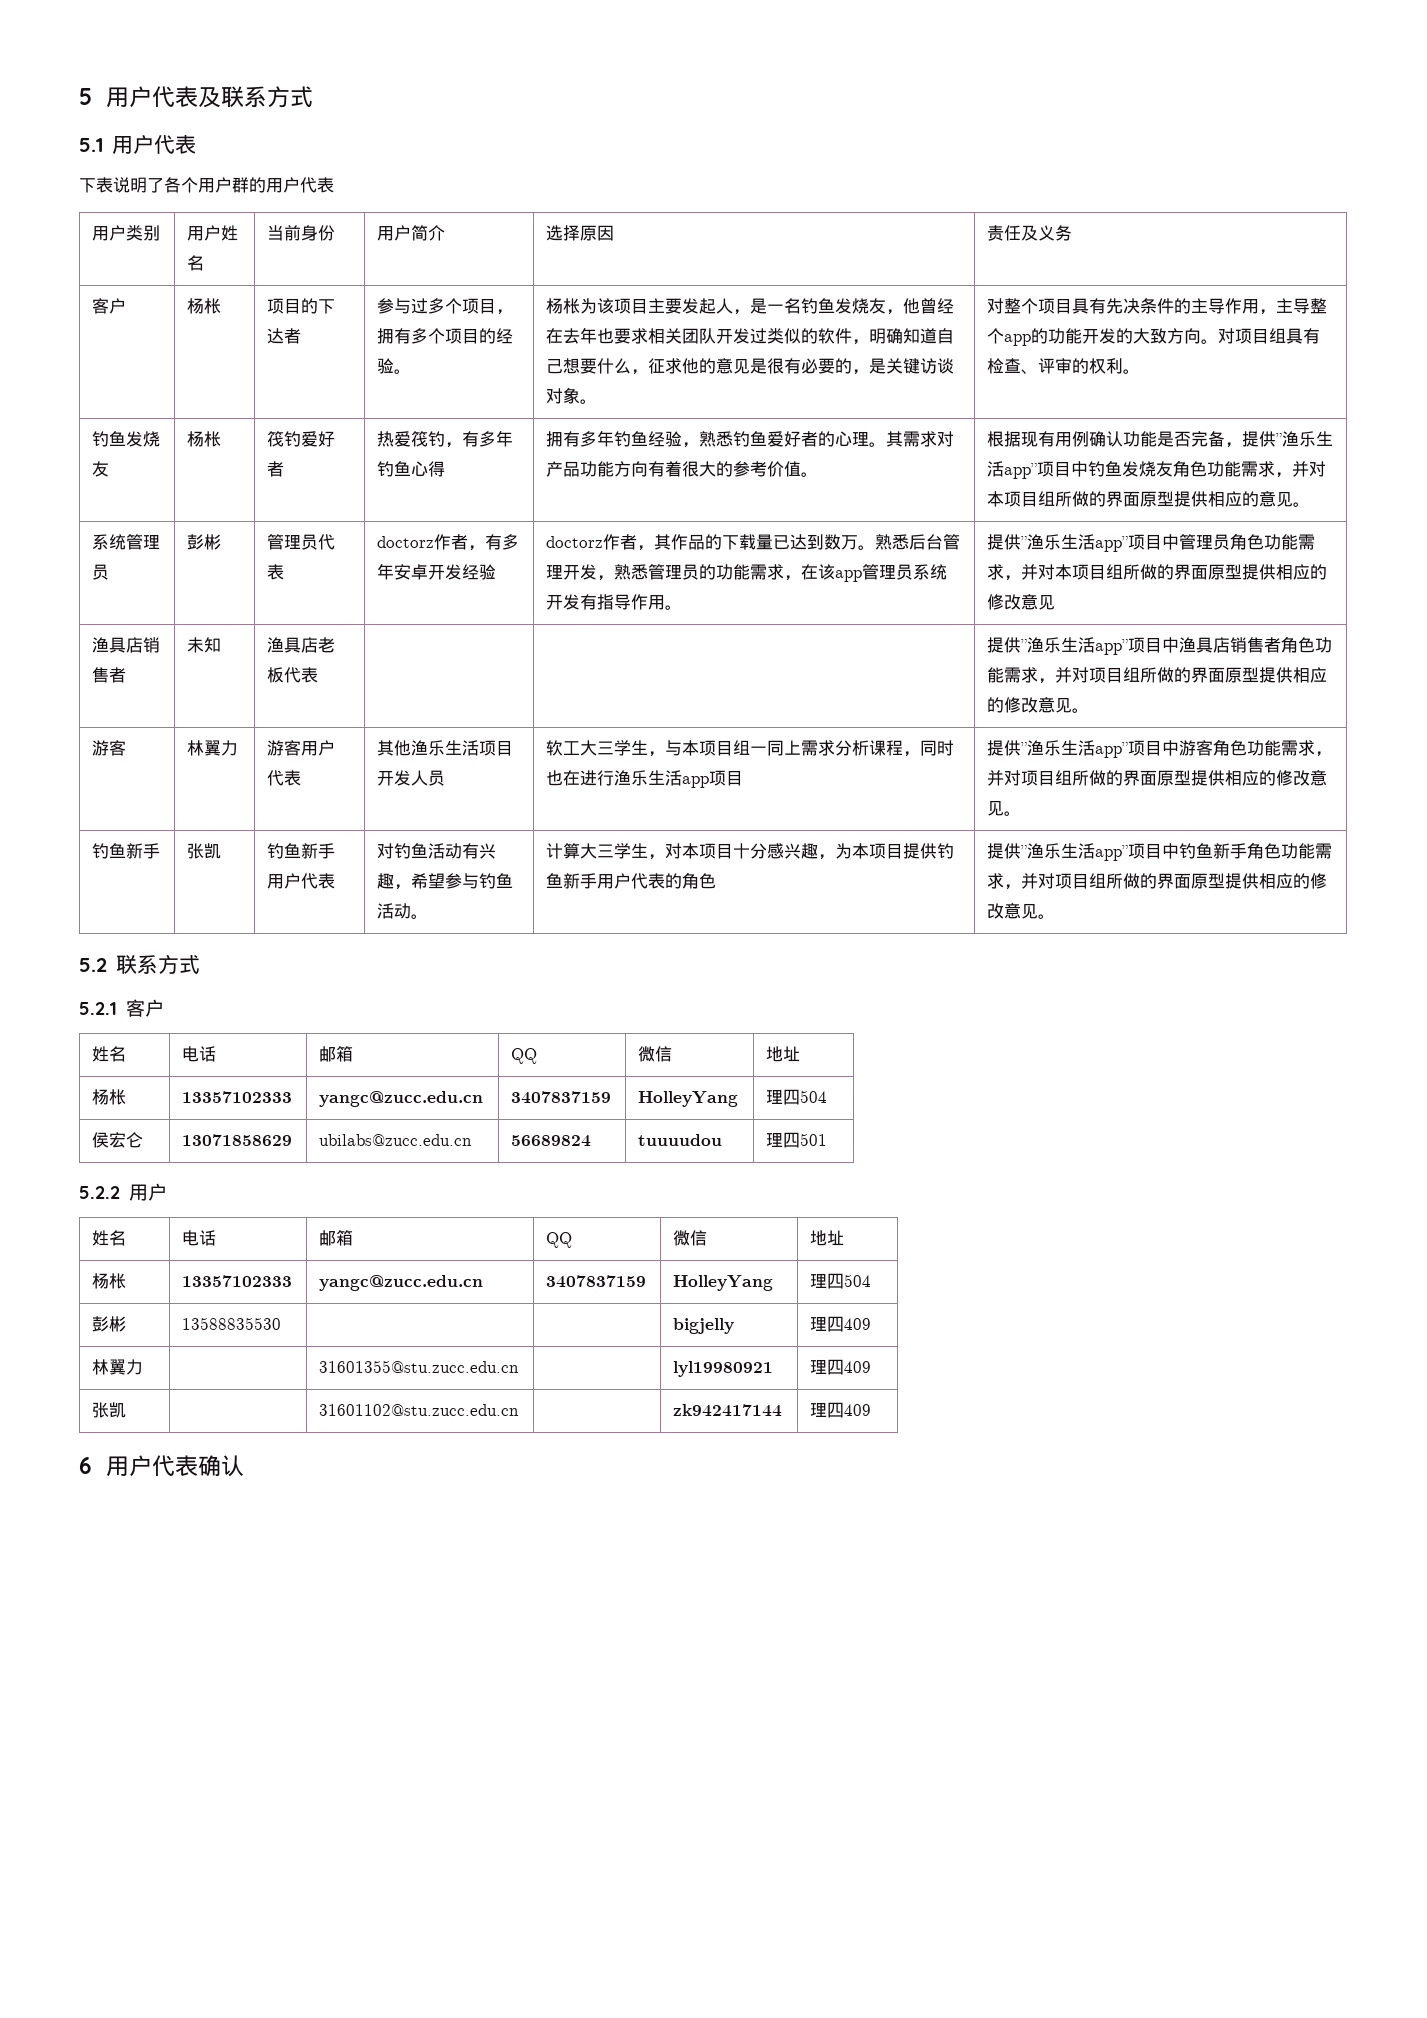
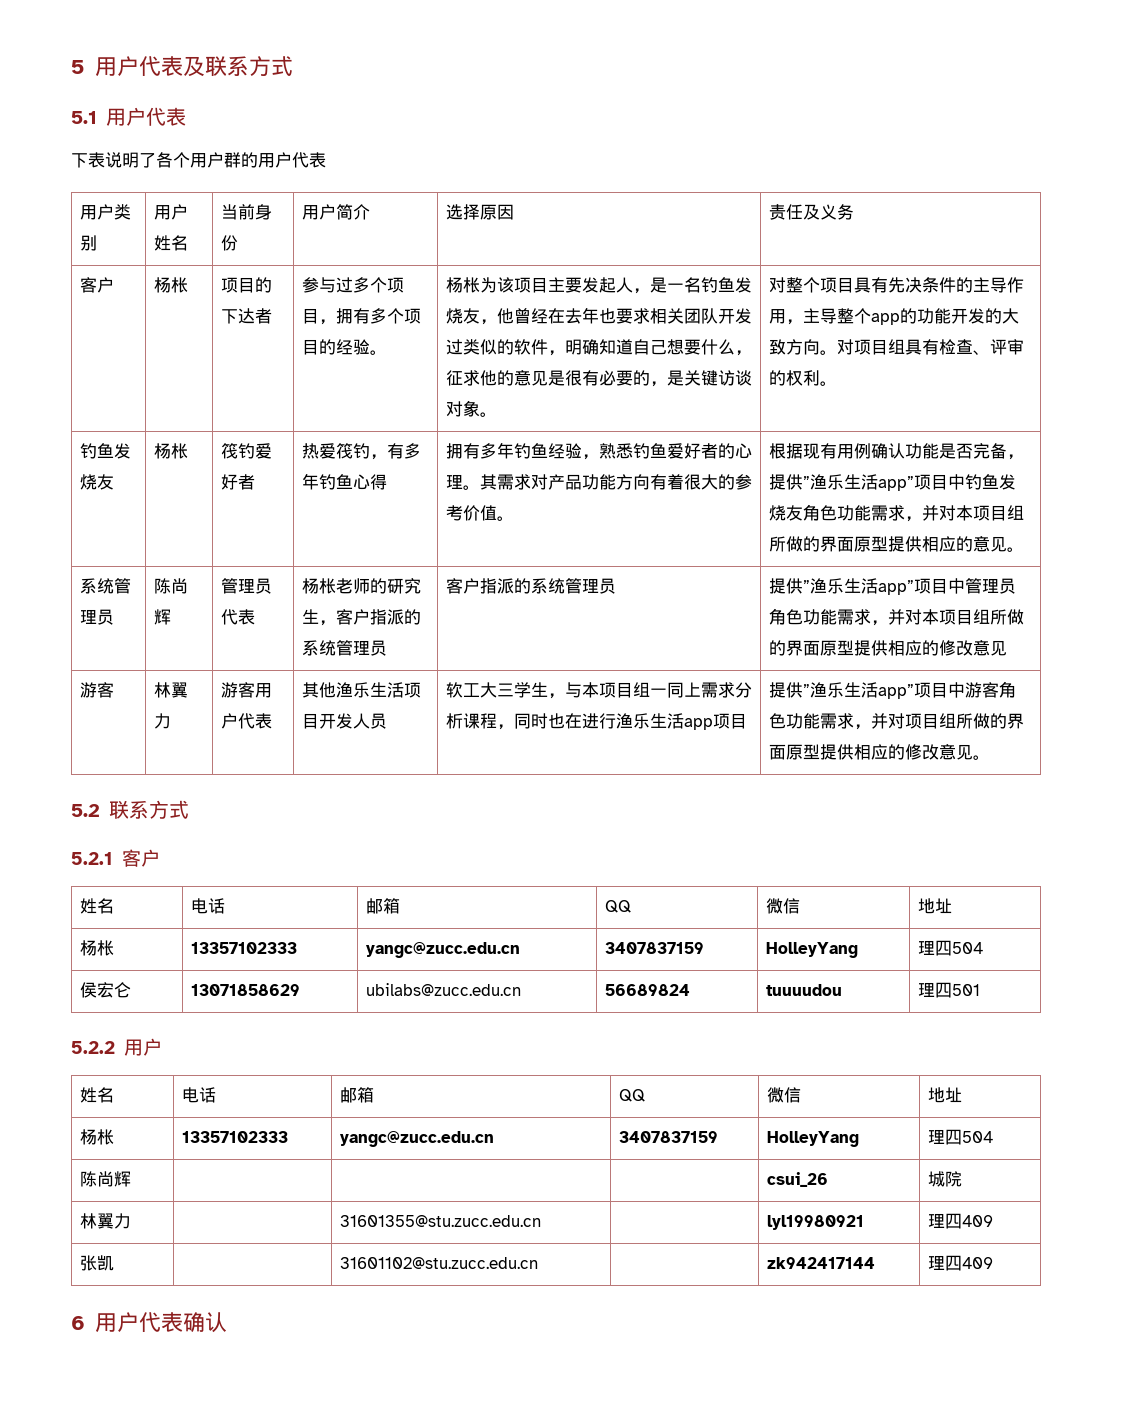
- 系统管理员 | 彭彬
+ 系统管理员 | 陈尚辉
- doctorz作者，有多年安卓开发经验 | doctorz作者，其作品的下载量已达到数万。熟悉后台管理开发，熟悉管理员的功能需求，在该app管理员系统开发有指导作用。
+ 杨枨老师的研究生，客户指派的系统管理员 | 客户指派的系统管理员
- 渔具店销售者 | 未知 | 渔具店老板代表 | | | 提供”渔乐生活app”项目中渔具店销售者角色功能需求，并对项目组所做的界面原型提供相应的修改意见。
- 钓鱼新手 | 张凯 | 钓鱼新手用户代表 | 对钓鱼活动有兴趣，希望参与钓鱼活动。 | 计算大三学生，对本项目十分感兴趣，为本项目提供钓鱼新手用户代表的角色 | 提供”渔乐生活app”项目中钓鱼新手角色功能需求，并对项目组所做的界面原型提供相应的修改意见。
- 彭彬 | 13588835530 | | | bigjelly | 理四409
+ 陈尚辉 | | | | csui_26 | 城院

